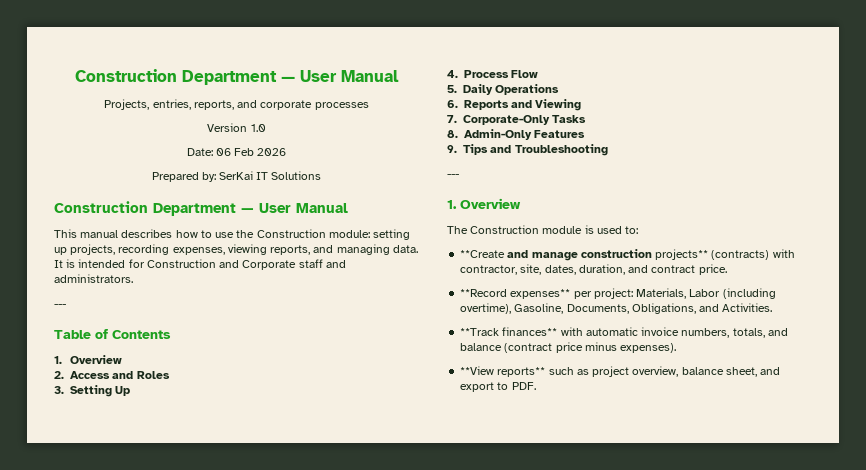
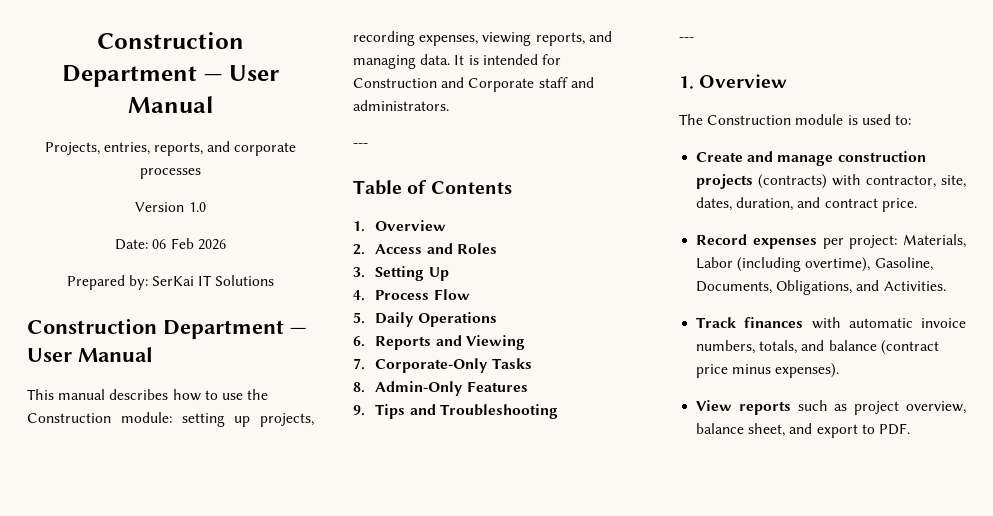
- **Create and manage construction projects** (contracts) with contractor, site, dates, duration, and contract price.
+ Create and manage construction projects (contracts) with contractor, site, dates, duration, and contract price.
- **Record expenses** per project: Materials, Labor (including overtime), Gasoline, Documents, Obligations, and Activities.
+ Record expenses per project: Materials, Labor (including overtime), Gasoline, Documents, Obligations, and Activities.
- **Track finances** with automatic invoice numbers, totals, and balance (contract price minus expenses).
+ Track finances with automatic invoice numbers, totals, and balance (contract price minus expenses).
- **View reports** such as project overview, balance sheet, and export to PDF.
+ View reports such as project overview, balance sheet, and export to PDF.

